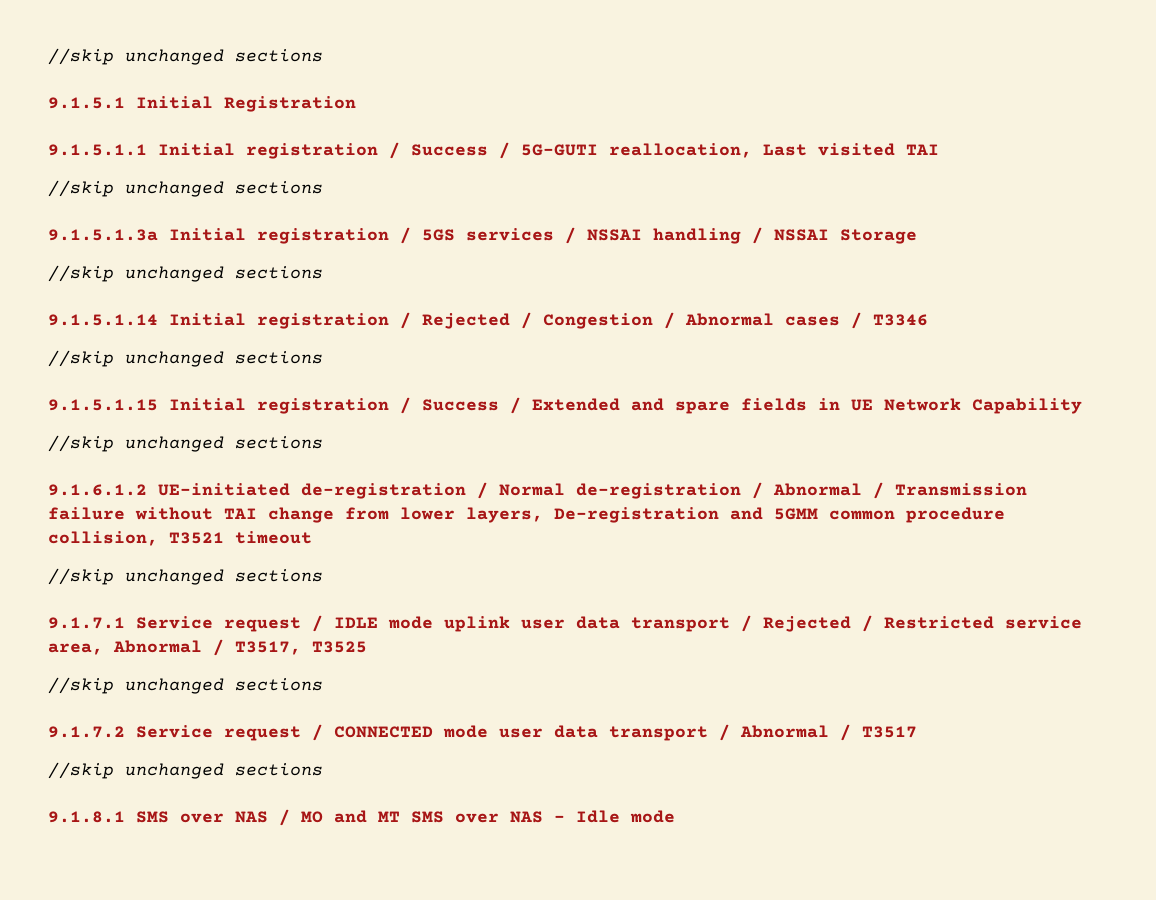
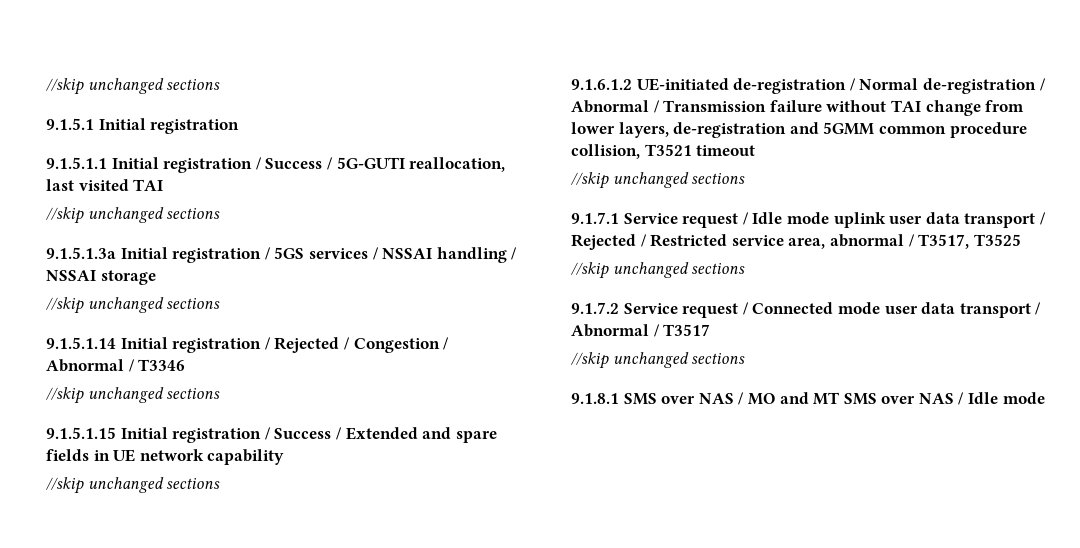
- 9.1.5.1 Initial Registration
+ 9.1.5.1 Initial registration
- 9.1.5.1.1 Initial registration / Success / 5G-GUTI reallocation, Last visited TAI
+ 9.1.5.1.1 Initial registration / Success / 5G-GUTI reallocation, last visited TAI
- 9.1.5.1.3a Initial registration / 5GS services / NSSAI handling / NSSAI Storage
+ 9.1.5.1.3a Initial registration / 5GS services / NSSAI handling / NSSAI storage
- 9.1.5.1.14 Initial registration / Rejected / Congestion / Abnormal cases / T3346
+ 9.1.5.1.14 Initial registration / Rejected / Congestion / Abnormal / T3346
- 9.1.5.1.15 Initial registration / Success / Extended and spare fields in UE Network Capability
+ 9.1.5.1.15 Initial registration / Success / Extended and spare fields in UE network capability
- 9.1.6.1.2 UE-initiated de-registration / Normal de-registration / Abnormal / Transmission failure without TAI change from lower layers, De-registration and 5GMM common procedure collision, T3521 timeout
+ 9.1.6.1.2 UE-initiated de-registration / Normal de-registration / Abnormal / Transmission failure without TAI change from lower layers, de-registration and 5GMM common procedure collision, T3521 timeout
- 9.1.7.1 Service request / IDLE mode uplink user data transport / Rejected / Restricted service area, Abnormal / T3517, T3525
+ 9.1.7.1 Service request / Idle mode uplink user data transport / Rejected / Restricted service area, abnormal / T3517, T3525
- 9.1.7.2 Service request / CONNECTED mode user data transport / Abnormal / T3517
+ 9.1.7.2 Service request / Connected mode user data transport / Abnormal / T3517
- 9.1.8.1 SMS over NAS / MO and MT SMS over NAS - Idle mode
+ 9.1.8.1 SMS over NAS / MO and MT SMS over NAS / Idle mode

